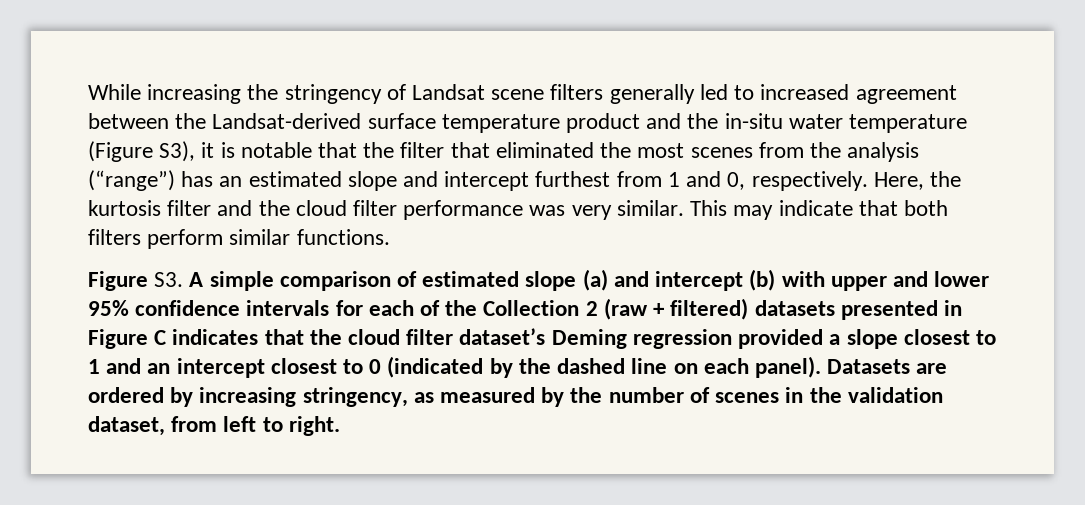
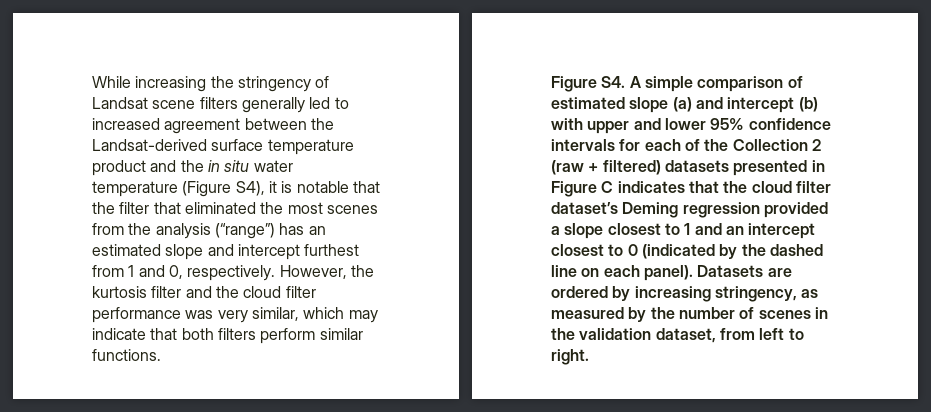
- While increasing the stringency of Landsat scene filters generally led to increased agreement between the Landsat-derived surface temperature product and the in-situ water temperature (Figure S3), it is notable that the filter that eliminated the most scenes from the analysis (“range”) has an estimated slope and intercept furthest from 1 and 0, respectively.
+ While increasing the stringency of Landsat scene filters generally led to increased agreement between the Landsat-derived surface temperature product and the in situ water temperature (Figure S4), it is notable that the filter that eliminated the most scenes from the analysis (“range”) has an estimated slope and intercept furthest from 1 and 0, respectively.
- Here, the kurtosis filter and the cloud filter performance was very similar. This may indicate that both filters perform similar functions.
+ However, the kurtosis filter and the cloud filter performance was very similar, which may indicate that both filters perform similar functions.
- Figure S3. A simple comparison of estimated slope (a) and intercept (b) with upper and lower 95% confidence intervals for each of the Collection 2 (raw + filtered) datasets presented in Figure C indicates that the cloud filter dataset’s Deming regression provided a slope closest to 1 and an intercept closest to 0 (indicated by the dashed line on each panel).
+ Figure S4. A simple comparison of estimated slope (a) and intercept (b) with upper and lower 95% confidence intervals for each of the Collection 2 (raw + filtered) datasets presented in Figure C indicates that the cloud filter dataset’s Deming regression provided a slope closest to 1 and an intercept closest to 0 (indicated by the dashed line on each panel).

